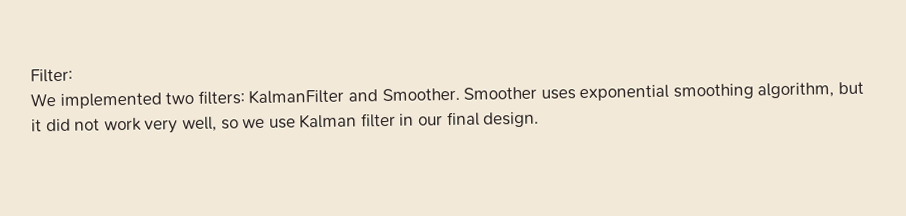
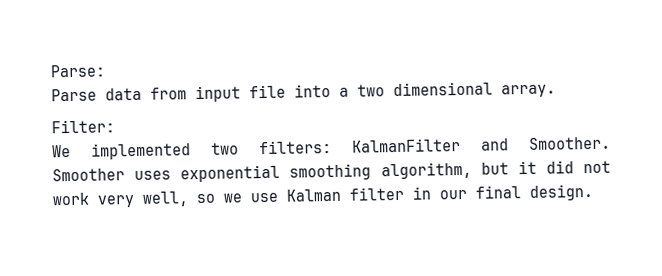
+ Parse:
+ Parse data from input file into a two dimensional array.

